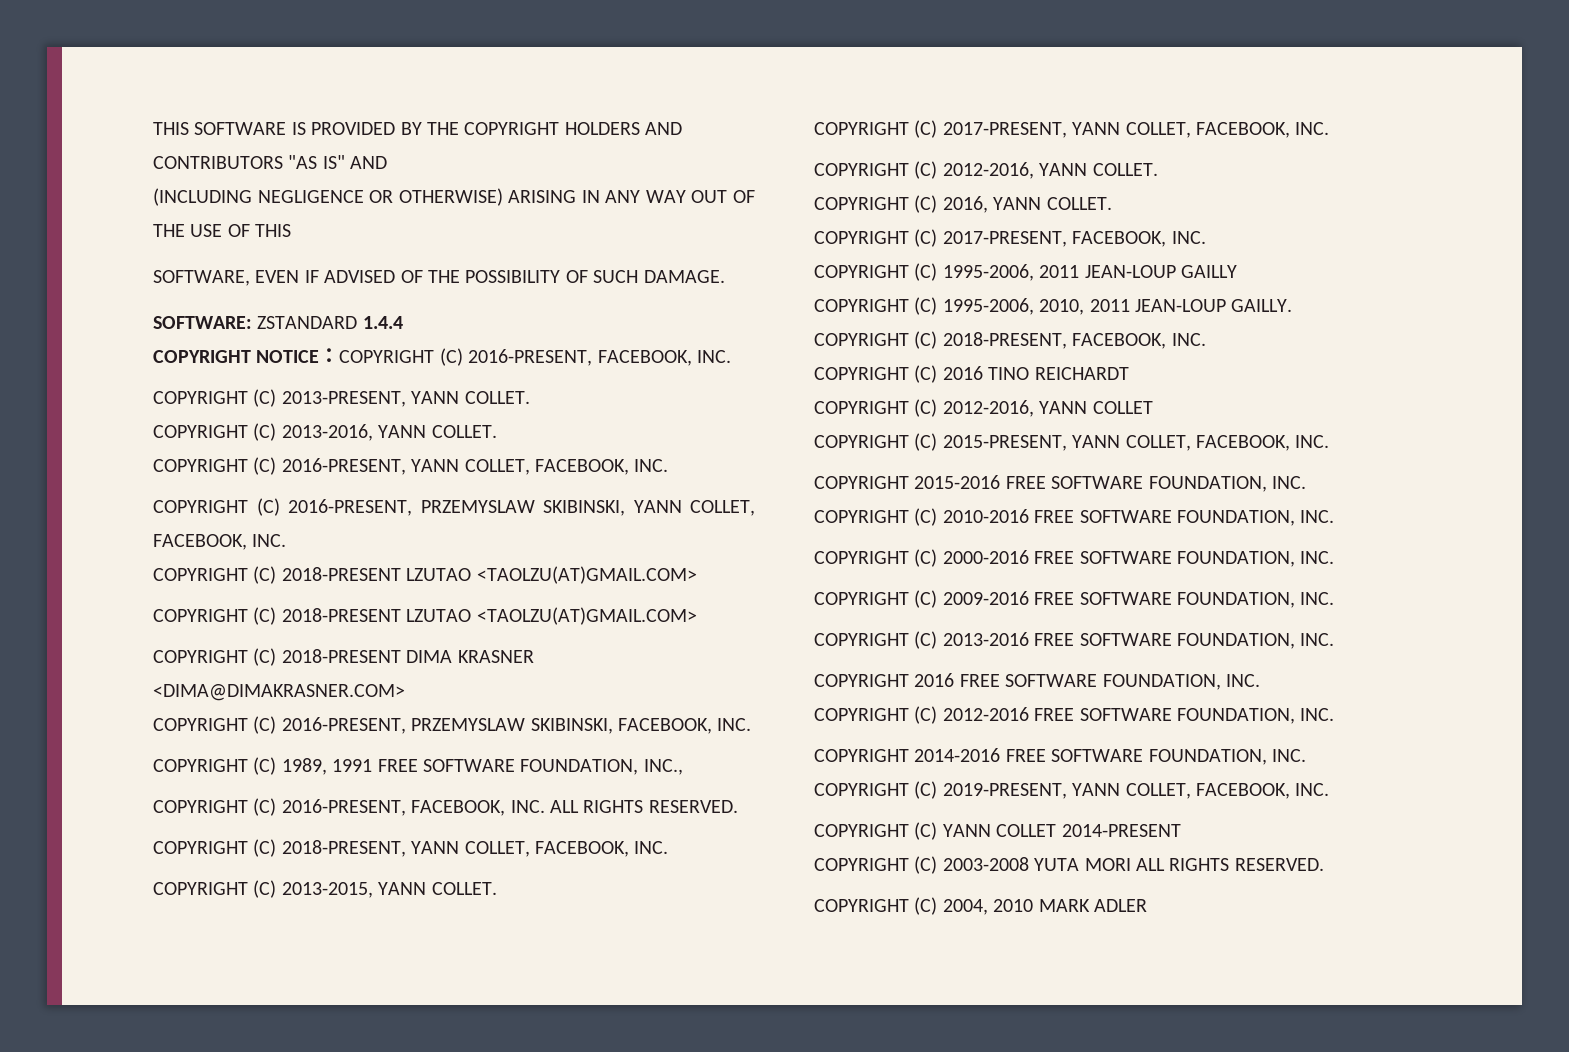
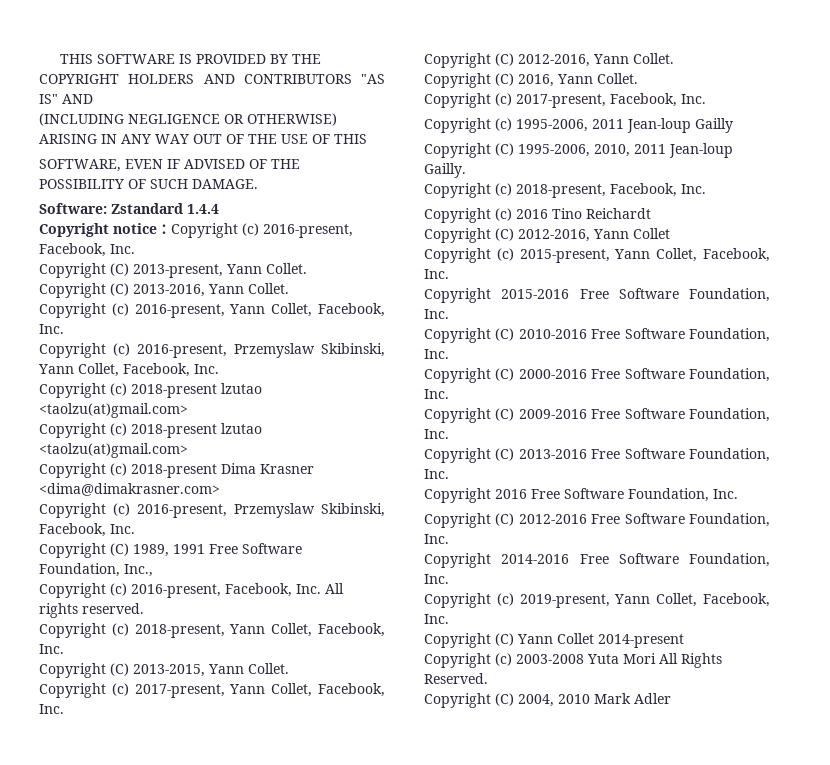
- SOFTWARE: ZSTANDARD 1.4.4
+ Software: Zstandard 1.4.4
- COPYRIGHT NOTICE：COPYRIGHT (C) 2016-PRESENT, FACEBOOK, INC.
- COPYRIGHT (C) 2013-PRESENT, YANN COLLET.
- COPYRIGHT (C) 2013-2016, YANN COLLET.
- COPYRIGHT (C) 2016-PRESENT, YANN COLLET, FACEBOOK, INC.
- COPYRIGHT (C) 2016-PRESENT, PRZEMYSLAW SKIBINSKI, YANN COLLET, FACEBOOK, INC.
- COPYRIGHT (C) 2018-PRESENT LZUTAO <TAOLZU(AT)GMAIL.COM>
- COPYRIGHT (C) 2018-PRESENT LZUTAO <TAOLZU(AT)GMAIL.COM>
- COPYRIGHT (C) 2018-PRESENT DIMA KRASNER <DIMA@DIMAKRASNER.COM>
- COPYRIGHT (C) 2016-PRESENT, PRZEMYSLAW SKIBINSKI, FACEBOOK, INC.
- COPYRIGHT (C) 1989, 1991 FREE SOFTWARE FOUNDATION, INC.,
- COPYRIGHT (C) 2016-PRESENT, FACEBOOK, INC. ALL RIGHTS RESERVED.
- COPYRIGHT (C) 2018-PRESENT, YANN COLLET, FACEBOOK, INC.
- COPYRIGHT (C) 2013-2015, YANN COLLET.
- COPYRIGHT (C) 2017-PRESENT, YANN COLLET, FACEBOOK, INC.
- COPYRIGHT (C) 2012-2016, YANN COLLET.
- COPYRIGHT (C) 2016, YANN COLLET.
- COPYRIGHT (C) 2017-PRESENT, FACEBOOK, INC.
- COPYRIGHT (C) 1995-2006, 2011 JEAN-LOUP GAILLY
- COPYRIGHT (C) 1995-2006, 2010, 2011 JEAN-LOUP GAILLY.
- COPYRIGHT (C) 2018-PRESENT, FACEBOOK, INC.
- COPYRIGHT (C) 2016 TINO REICHARDT
- COPYRIGHT (C) 2012-2016, YANN COLLET
- COPYRIGHT (C) 2015-PRESENT, YANN COLLET, FACEBOOK, INC.
- COPYRIGHT 2015-2016 FREE SOFTWARE FOUNDATION, INC.
- COPYRIGHT (C) 2010-2016 FREE SOFTWARE FOUNDATION, INC.
- COPYRIGHT (C) 2000-2016 FREE SOFTWARE FOUNDATION, INC.
- COPYRIGHT (C) 2009-2016 FREE SOFTWARE FOUNDATION, INC.
- COPYRIGHT (C) 2013-2016 FREE SOFTWARE FOUNDATION, INC.
- COPYRIGHT 2016 FREE SOFTWARE FOUNDATION, INC.
- COPYRIGHT (C) 2012-2016 FREE SOFTWARE FOUNDATION, INC.
- COPYRIGHT 2014-2016 FREE SOFTWARE FOUNDATION, INC.
- COPYRIGHT (C) 2019-PRESENT, YANN COLLET, FACEBOOK, INC.
- COPYRIGHT (C) YANN COLLET 2014-PRESENT
- COPYRIGHT (C) 2003-2008 YUTA MORI ALL RIGHTS RESERVED.
- COPYRIGHT (C) 2004, 2010 MARK ADLER
+ Copyright notice：Copyright (c) 2016-present, Facebook, Inc.
+ Copyright (C) 2013-present, Yann Collet.
+ Copyright (C) 2013-2016, Yann Collet.
+ Copyright (c) 2016-present, Yann Collet, Facebook, Inc.
+ Copyright (c) 2016-present, Przemyslaw Skibinski, Yann Collet, Facebook, Inc.
+ Copyright (c) 2018-present lzutao <taolzu(at)gmail.com>
+ Copyright (c) 2018-present lzutao <taolzu(at)gmail.com>
+ Copyright (c) 2018-present Dima Krasner <dima@dimakrasner.com>
+ Copyright (c) 2016-present, Przemyslaw Skibinski, Facebook, Inc.
+ Copyright (C) 1989, 1991 Free Software Foundation, Inc.,
+ Copyright (c) 2016-present, Facebook, Inc. All rights reserved.
+ Copyright (c) 2018-present, Yann Collet, Facebook, Inc.
+ Copyright (C) 2013-2015, Yann Collet.
+ Copyright (c) 2017-present, Yann Collet, Facebook, Inc.
+ Copyright (C) 2012-2016, Yann Collet.
+ Copyright (C) 2016, Yann Collet.
+ Copyright (c) 2017-present, Facebook, Inc.
+ Copyright (c) 1995-2006, 2011 Jean-loup Gailly
+ Copyright (C) 1995-2006, 2010, 2011 Jean-loup Gailly.
+ Copyright (c) 2018-present, Facebook, Inc.
+ Copyright (c) 2016 Tino Reichardt
+ Copyright (C) 2012-2016, Yann Collet
+ Copyright (c) 2015-present, Yann Collet, Facebook, Inc.
+ Copyright 2015-2016 Free Software Foundation, Inc.
+ Copyright (C) 2010-2016 Free Software Foundation, Inc.
+ Copyright (C) 2000-2016 Free Software Foundation, Inc.
+ Copyright (C) 2009-2016 Free Software Foundation, Inc.
+ Copyright (C) 2013-2016 Free Software Foundation, Inc.
+ Copyright 2016 Free Software Foundation, Inc.
+ Copyright (C) 2012-2016 Free Software Foundation, Inc.
+ Copyright 2014-2016 Free Software Foundation, Inc.
+ Copyright (c) 2019-present, Yann Collet, Facebook, Inc.
+ Copyright (C) Yann Collet 2014-present
+ Copyright (c) 2003-2008 Yuta Mori All Rights Reserved.
+ Copyright (C) 2004, 2010 Mark Adler

